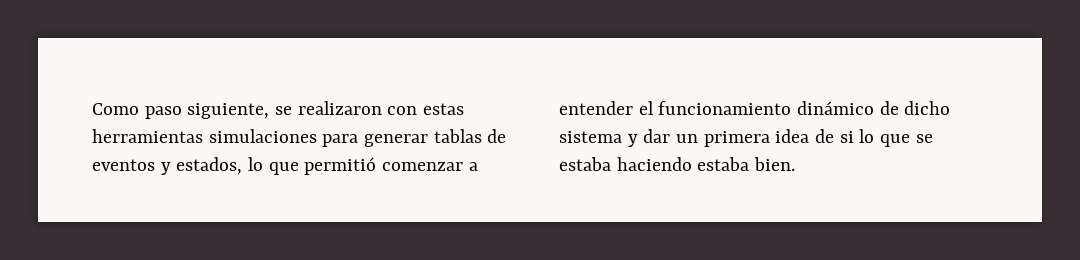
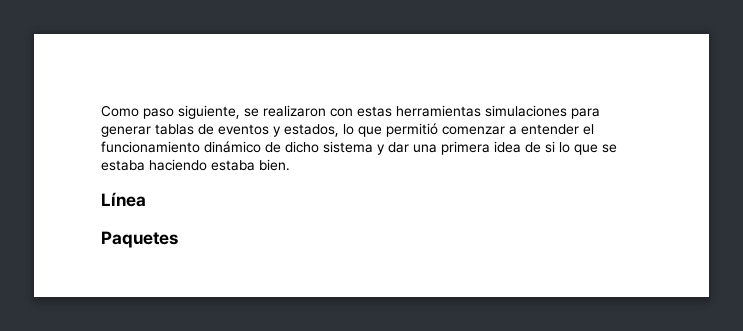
- Como paso siguiente, se realizaron con estas herramientas simulaciones para generar tablas de eventos y estados, lo que permitió comenzar a entender el funcionamiento dinámico de dicho sistema y dar un primera idea de si lo que se estaba haciendo estaba bien.
+ Como paso siguiente, se realizaron con estas herramientas simulaciones para generar tablas de eventos y estados, lo que permitió comenzar a entender el funcionamiento dinámico de dicho sistema y dar una primera idea de si lo que se estaba haciendo estaba bien.
+ Línea
+ Paquetes

